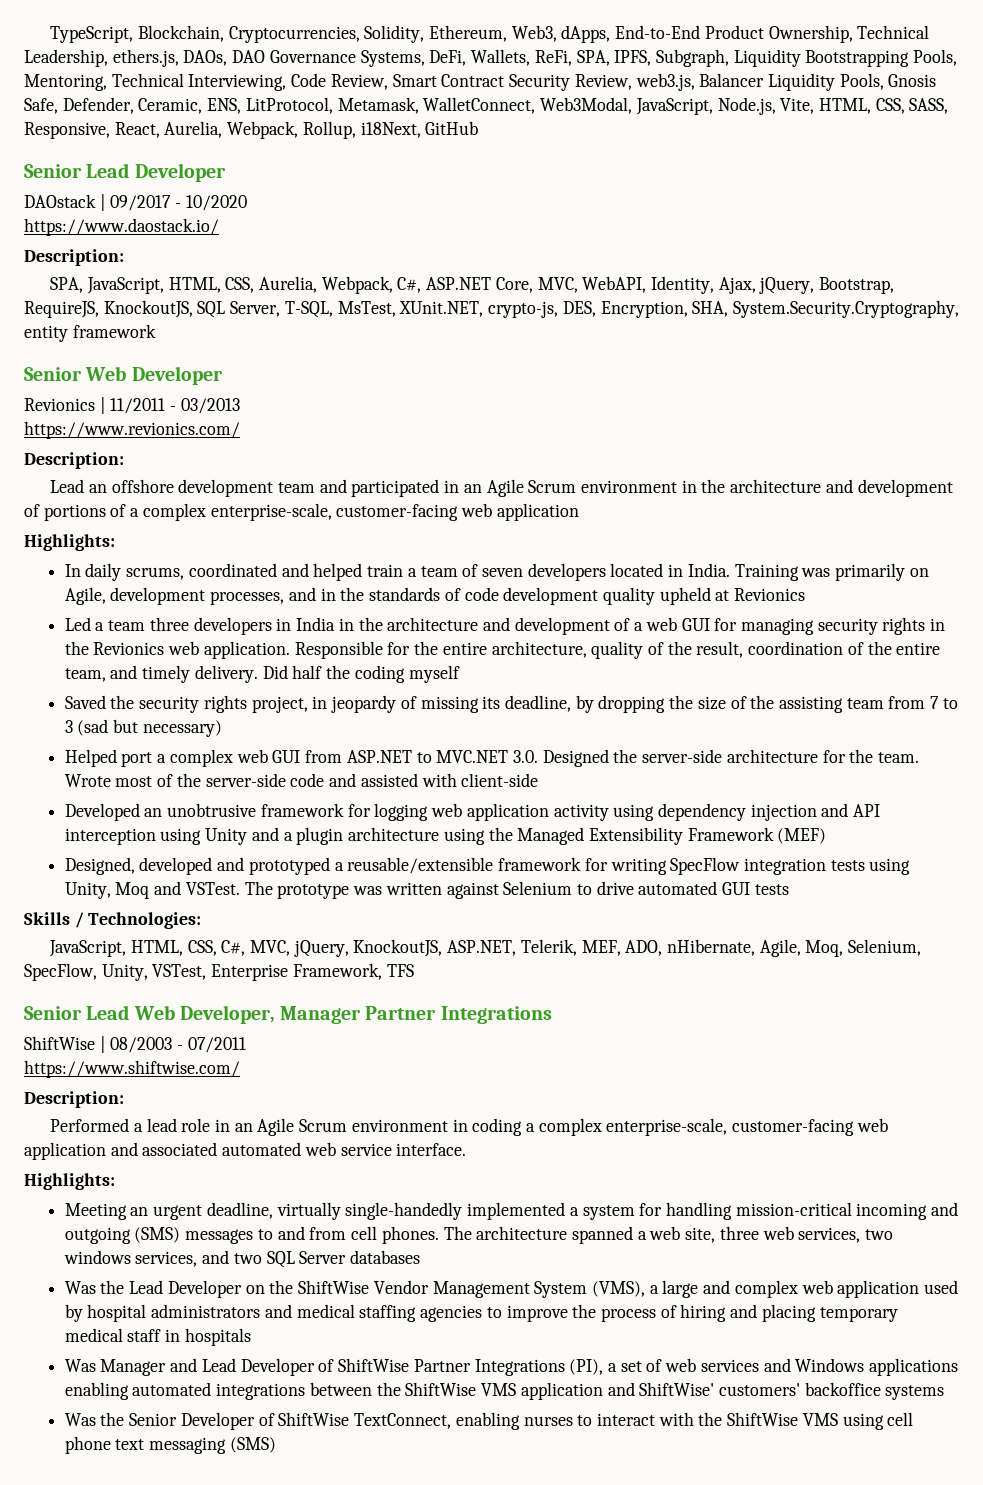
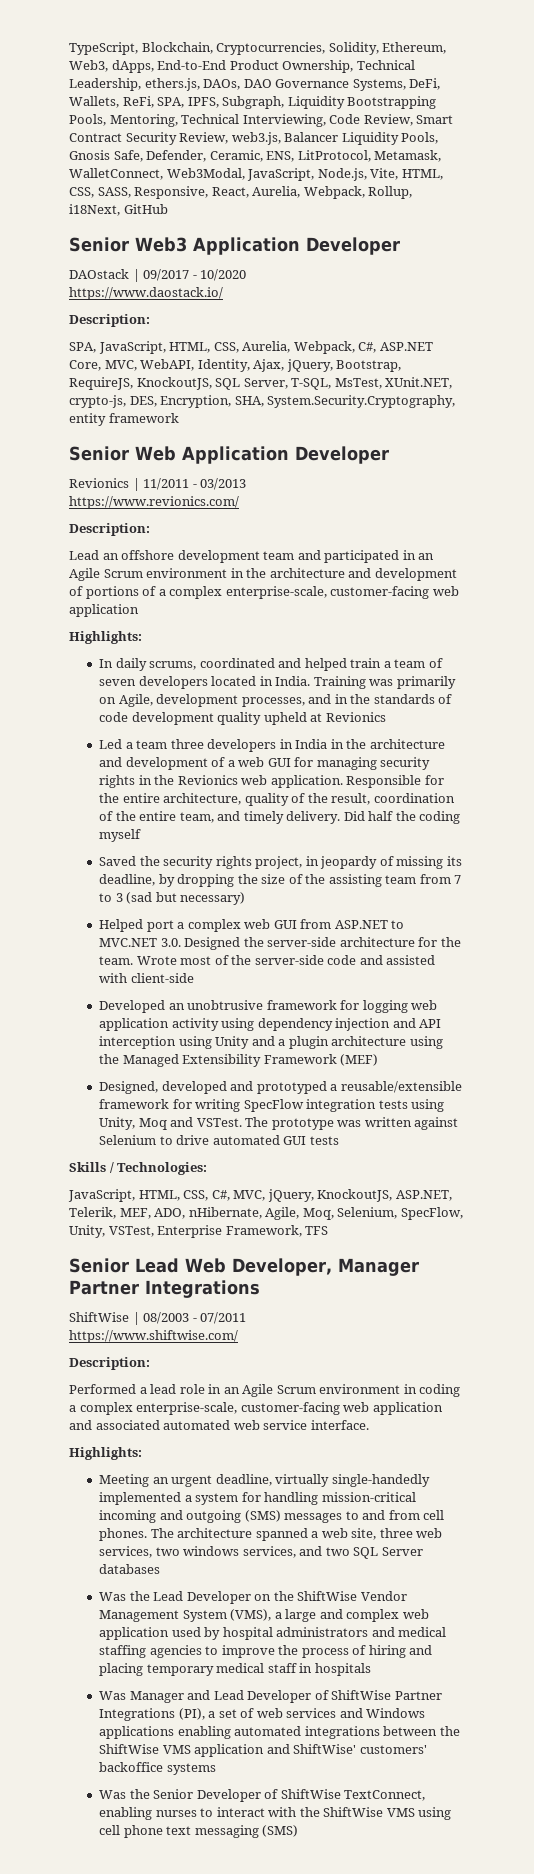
- Senior Lead Developer
+ Senior Web3 Application Developer
- Senior Web Developer
+ Senior Web Application Developer

